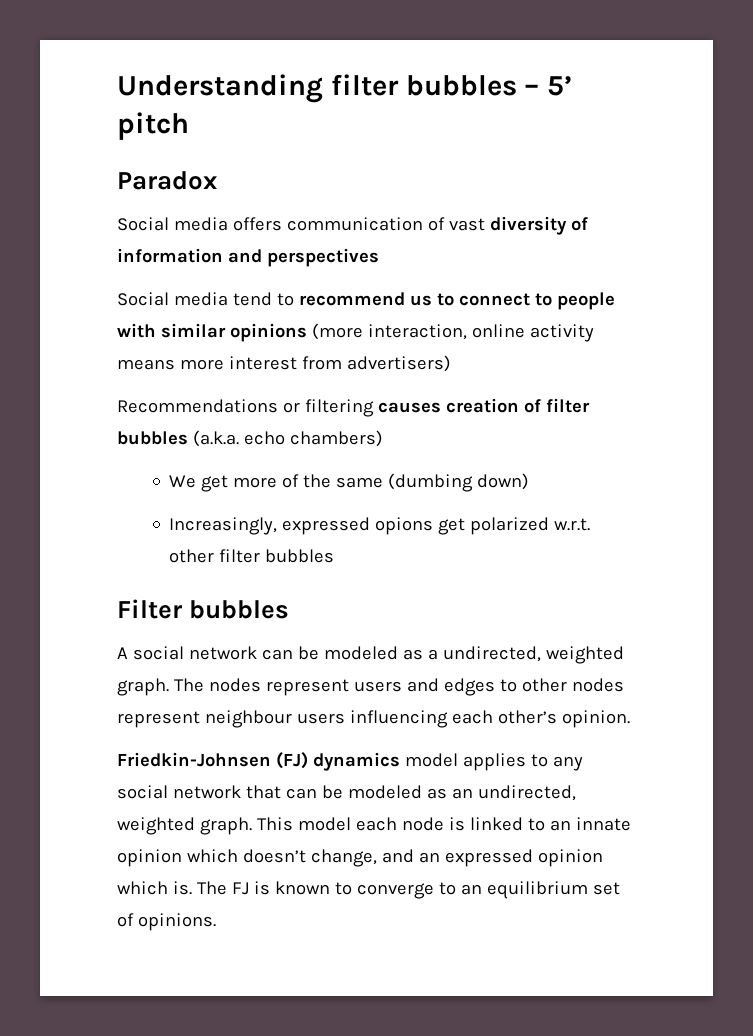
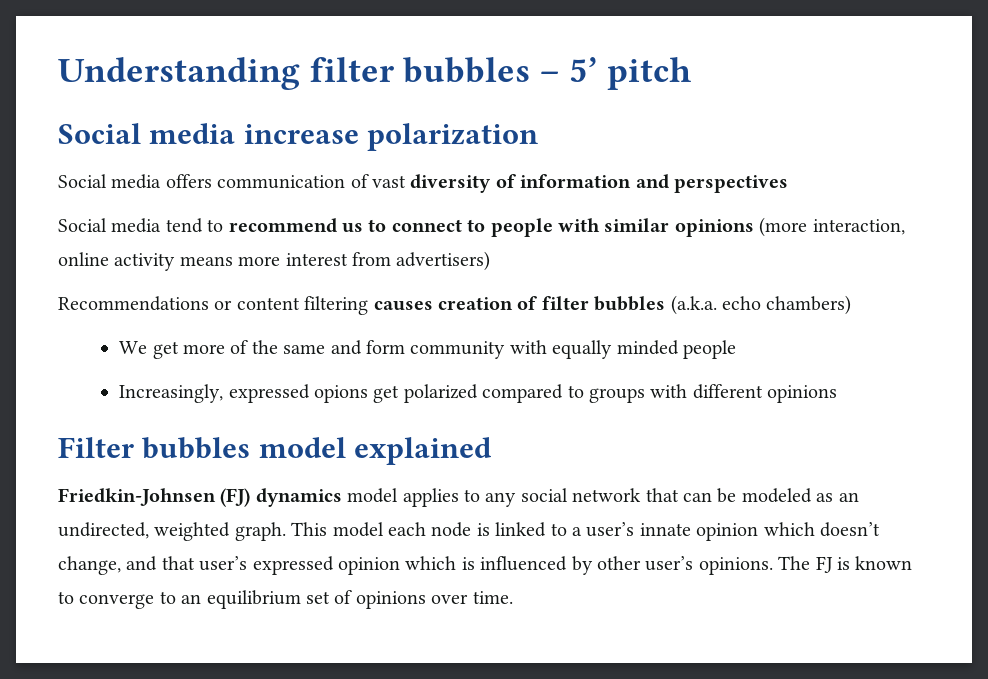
- Paradox
+ Social media increase polarization
- Recommendations or filtering causes creation of filter bubbles (a.k.a. echo chambers)
+ Recommendations or content filtering causes creation of filter bubbles (a.k.a. echo chambers)
- We get more of the same (dumbing down)
+ We get more of the same and form community with equally minded people
- Increasingly, expressed opions get polarized w.r.t. other filter bubbles
- Filter bubbles
- A social network can be modeled as a undirected, weighted graph. The nodes represent users and edges to other nodes represent neighbour users influencing each other’s opinion.
+ Increasingly, expressed opions get polarized compared to groups with different opinions
+ Filter bubbles model explained
- This model each node is linked to an innate opinion which doesn’t change, and an expressed opinion which is.
+ This model each node is linked to a user’s innate opinion which doesn’t change, and that user’s expressed opinion which is influenced by other user’s opinions.
- The FJ is known to converge to an equilibrium set of opinions.
+ The FJ is known to converge to an equilibrium set of opinions over time.

